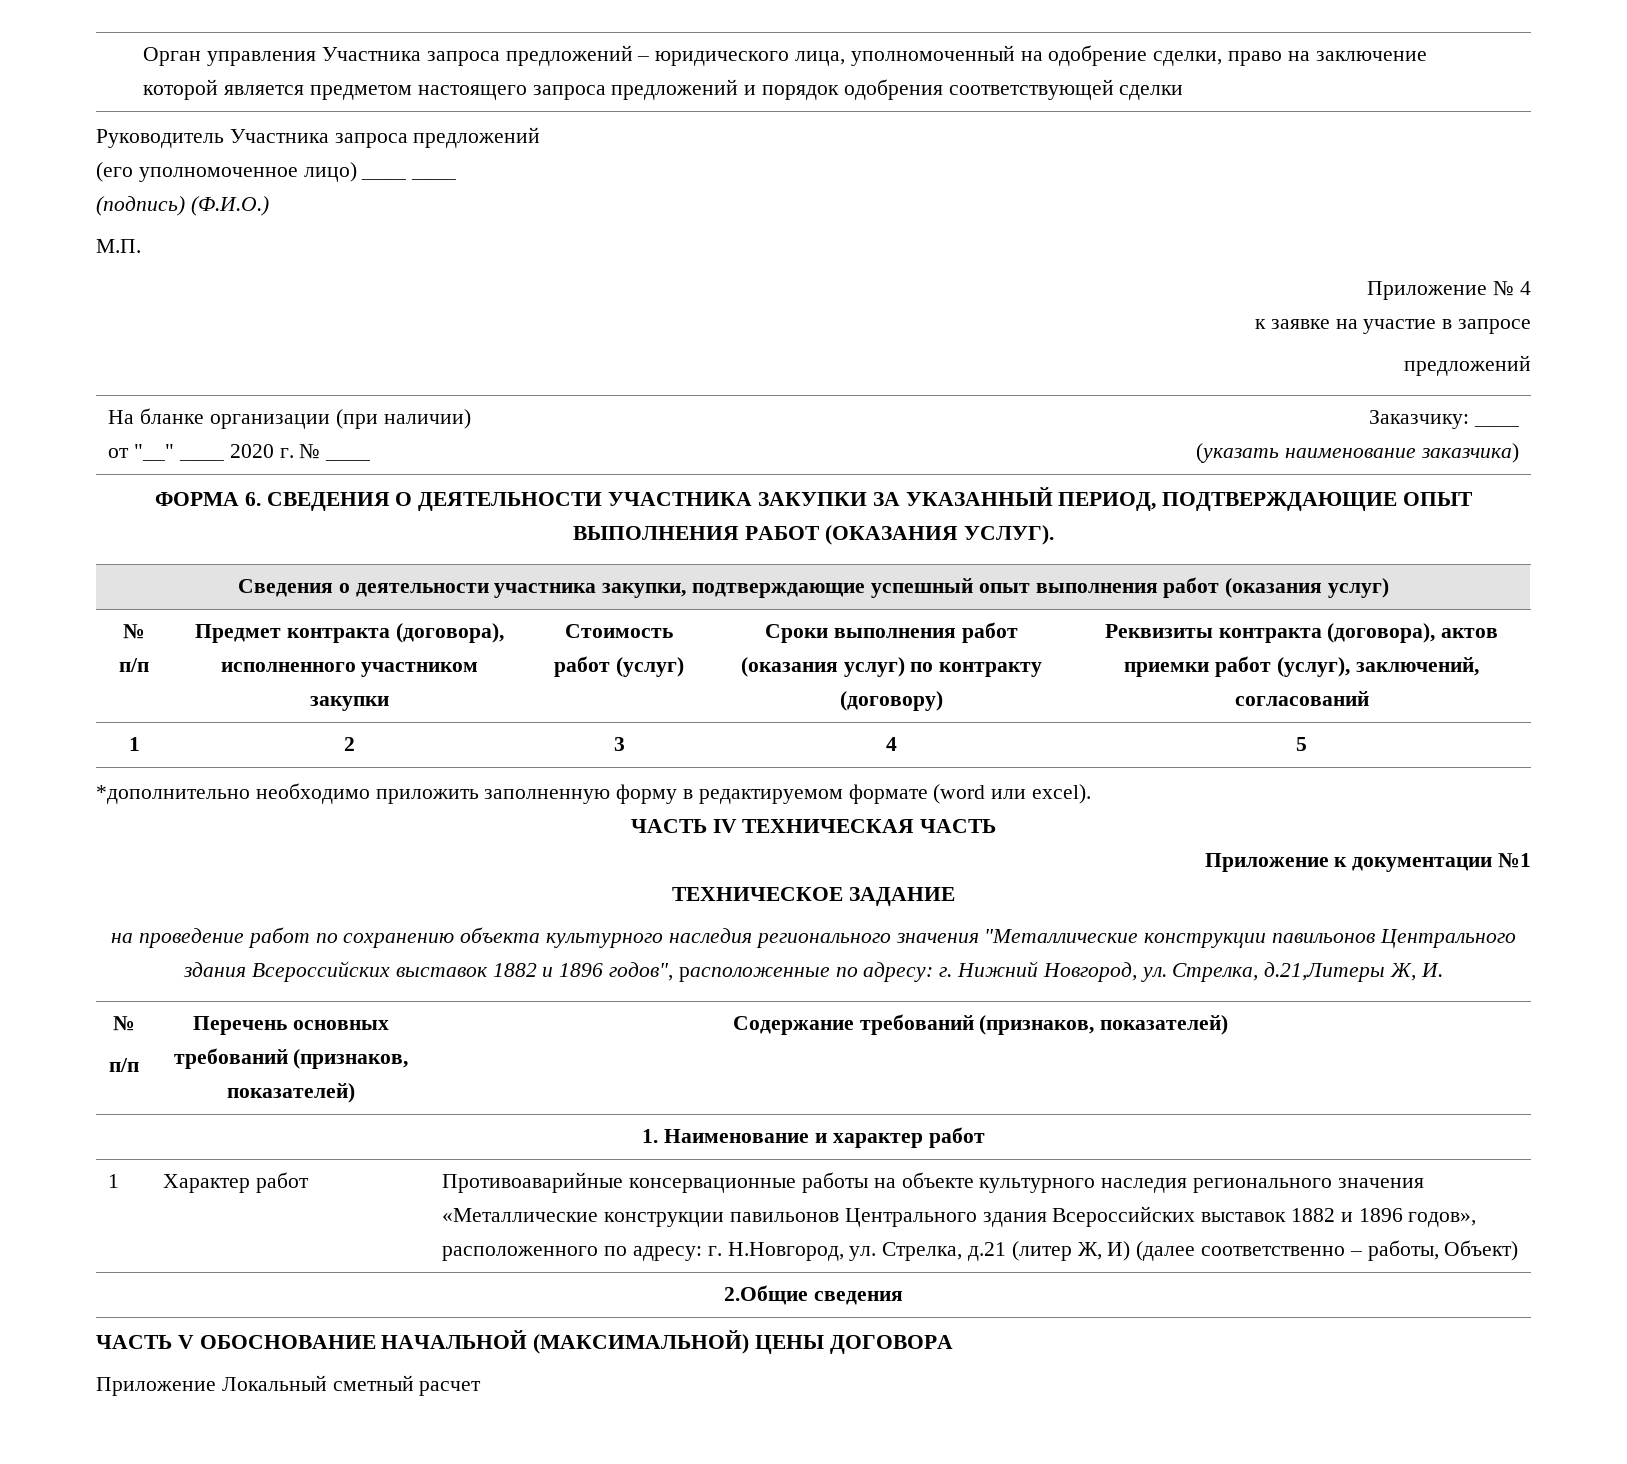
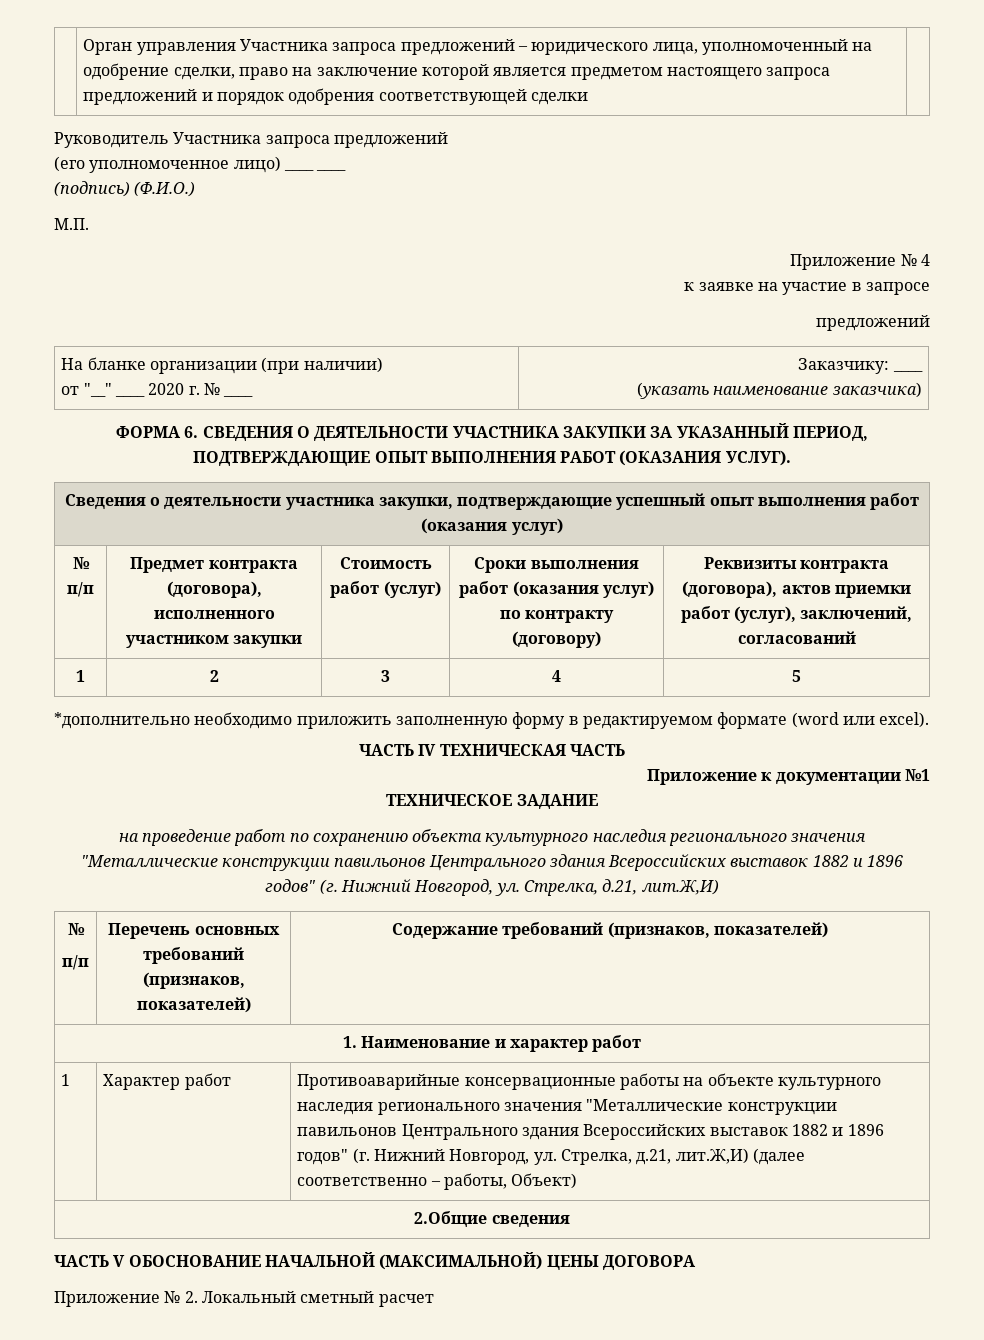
- на проведение работ по сохранению объекта культурного наследия регионального значения "Металлические конструкции павильонов Центрального здания Всероссийских выставок 1882 и 1896 годов", расположенные по адресу: г. Нижний Новгород, ул. Стрелка, д.21,Литеры Ж, И.
+ на проведение работ по сохранению объекта культурного наследия регионального значения "Металлические конструкции павильонов Центрального здания Всероссийских выставок 1882 и 1896 годов" (г. Нижний Новгород, ул. Стрелка, д.21, лит.Ж,И)
- 1 | Характер работ | Противоаварийные консервационные работы на объекте культурного наследия регионального значения «Металлические конструкции павильонов Центрального здания Всероссийских выставок 1882 и 1896 годов», расположенного по адресу: г. Н.Новгород, ул. Стрелка, д.21 (литер Ж, И) (далее соответственно – работы, Объект)
+ 1 | Характер работ | Противоаварийные консервационные работы на объекте культурного наследия регионального значения "Металлические конструкции павильонов Центрального здания Всероссийских выставок 1882 и 1896 годов" (г. Нижний Новгород, ул. Стрелка, д.21, лит.Ж,И) (далее соответственно – работы, Объект)
- Приложение Локальный сметный расчет
+ Приложение № 2. Локальный сметный расчет

